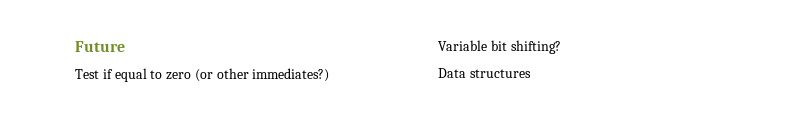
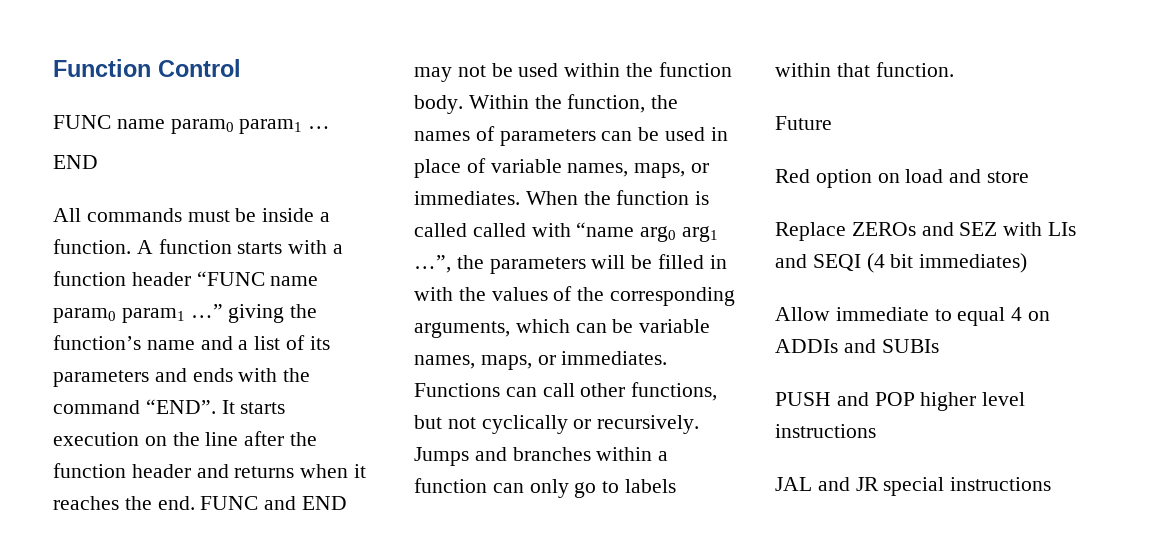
+ Function Control
+ FUNC name param0 param1 …
+ END
+ All commands must be inside a function. A function starts with a function header “FUNC name param0 param1 …” giving the function’s name and a list of its parameters and ends with the command “END”. It starts execution on the line after the function header and returns when it reaches the end. FUNC and END may not be used within the function body. Within the function, the names of parameters can be used in place of variable names, maps, or immediates. When the function is called called with “name arg0 arg1 …”, the parameters will be filled in with the values of the corresponding arguments, which can be variable names, maps, or immediates. Functions can call other functions, but not cyclically or recursively. Jumps and branches within a function can only go to labels within that function.
  Future
- Test if equal to zero (or other immediates?)
- Variable bit shifting?
- Data structures
+ Red option on load and store
+ Replace ZEROs and SEZ with LIs and SEQI (4 bit immediates)
+ Allow immediate to equal 4 on ADDIs and SUBIs
+ PUSH and POP higher level instructions
+ JAL and JR special instructions

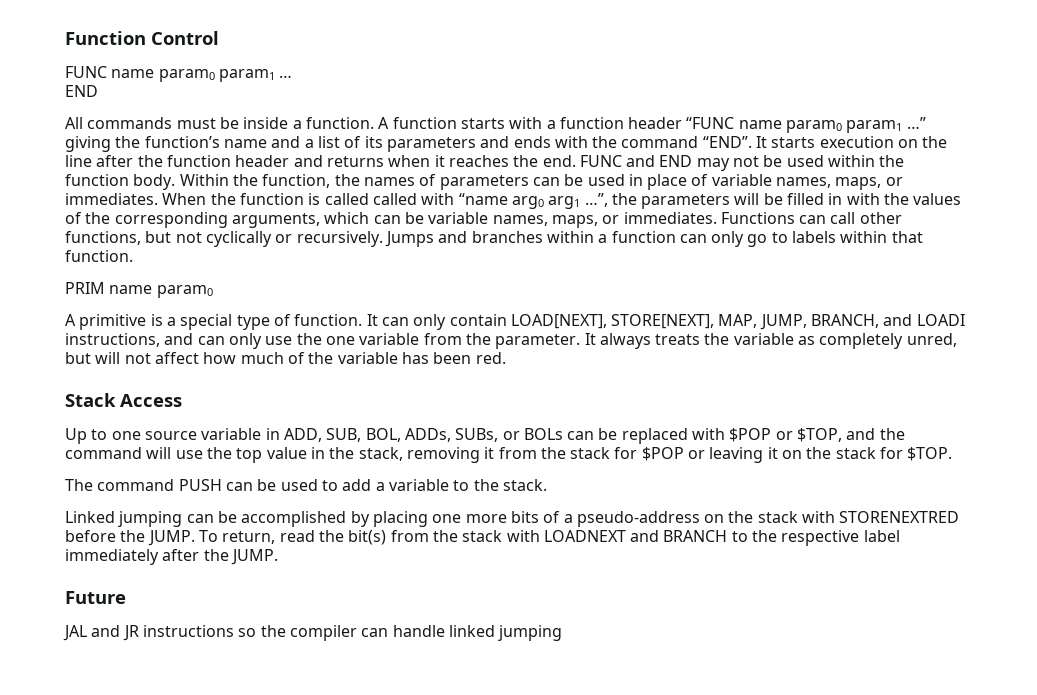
+ PRIM name param0
+ A primitive is a special type of function. It can only contain LOAD[NEXT], STORE[NEXT], MAP, JUMP, BRANCH, and LOADI instructions, and can only use the one variable from the parameter. It always treats the variable as completely unred, but will not affect how much of the variable has been red.
+ Stack Access
+ Up to one source variable in ADD, SUB, BOL, ADDs, SUBs, or BOLs can be replaced with $POP or $TOP, and the command will use the top value in the stack, removing it from the stack for $POP or leaving it on the stack for $TOP.
+ The command PUSH can be used to add a variable to the stack.
+ Linked jumping can be accomplished by placing one more bits of a pseudo-address on the stack with STORENEXTRED before the JUMP. To return, read the bit(s) from the stack with LOADNEXT and BRANCH to the respective label immediately after the JUMP.
  Future
- Red option on load and store
- Replace ZEROs and SEZ with LIs and SEQI (4 bit immediates)
- Allow immediate to equal 4 on ADDIs and SUBIs
- PUSH and POP higher level instructions
- JAL and JR special instructions
+ JAL and JR instructions so the compiler can handle linked jumping

